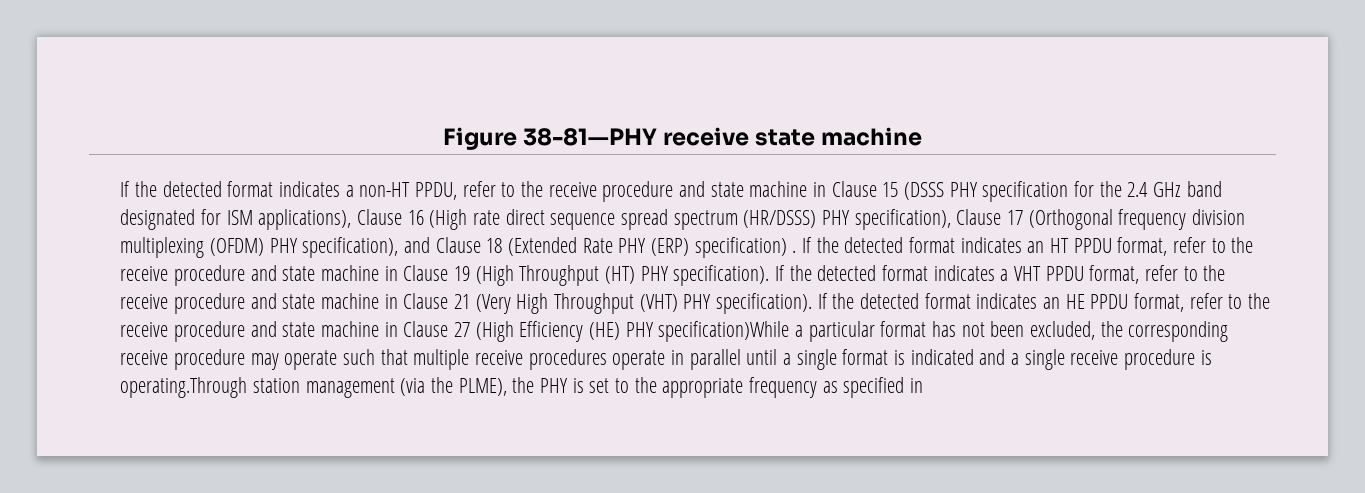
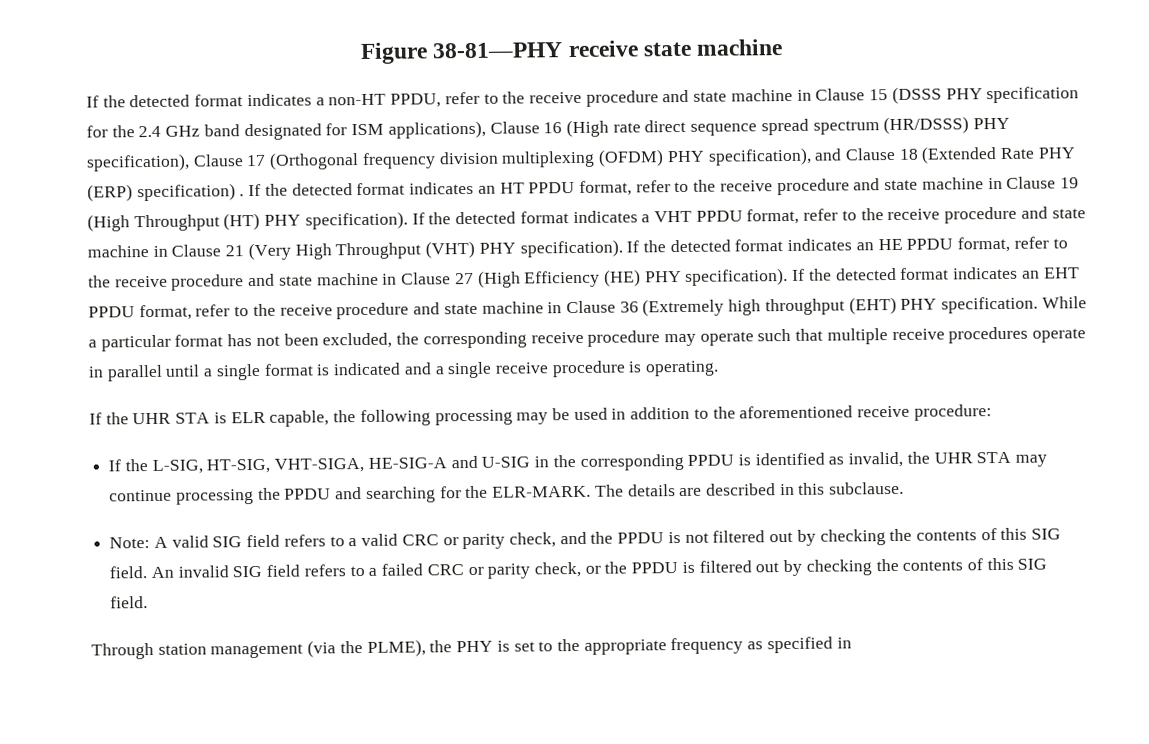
- If the detected format indicates an HE PPDU format, refer to the receive procedure and state machine in Clause 27 (High Efficiency (HE) PHY specification)While a particular format has not been excluded, the corresponding receive procedure may operate such that multiple receive procedures operate in parallel until a single format is indicated and a single receive procedure is operating.Through station management (via the PLME), the PHY is set to the appropriate frequency as specified in
+ If the detected format indicates an HE PPDU format, refer to the receive procedure and state machine in Clause 27 (High Efficiency (HE) PHY specification). If the detected format indicates an EHT PPDU format, refer to the receive procedure and state machine in Clause 36 (Extremely high throughput (EHT) PHY specification. While a particular format has not been excluded, the corresponding receive procedure may operate such that multiple receive procedures operate in parallel until a single format is indicated and a single receive procedure is operating.
+ If the UHR STA is ELR capable, the following processing may be used in addition to the aforementioned receive procedure:
+ If the L-SIG, HT-SIG, VHT-SIGA, HE-SIG-A and U-SIG in the corresponding PPDU is identified as invalid, the UHR STA may continue processing the PPDU and searching for the ELR-MARK. The details are described in this subclause.
+ Note: A valid SIG field refers to a valid CRC or parity check, and the PPDU is not filtered out by checking the contents of this SIG field. An invalid SIG field refers to a failed CRC or parity check, or the PPDU is filtered out by checking the contents of this SIG field.
+ Through station management (via the PLME), the PHY is set to the appropriate frequency as specified in

